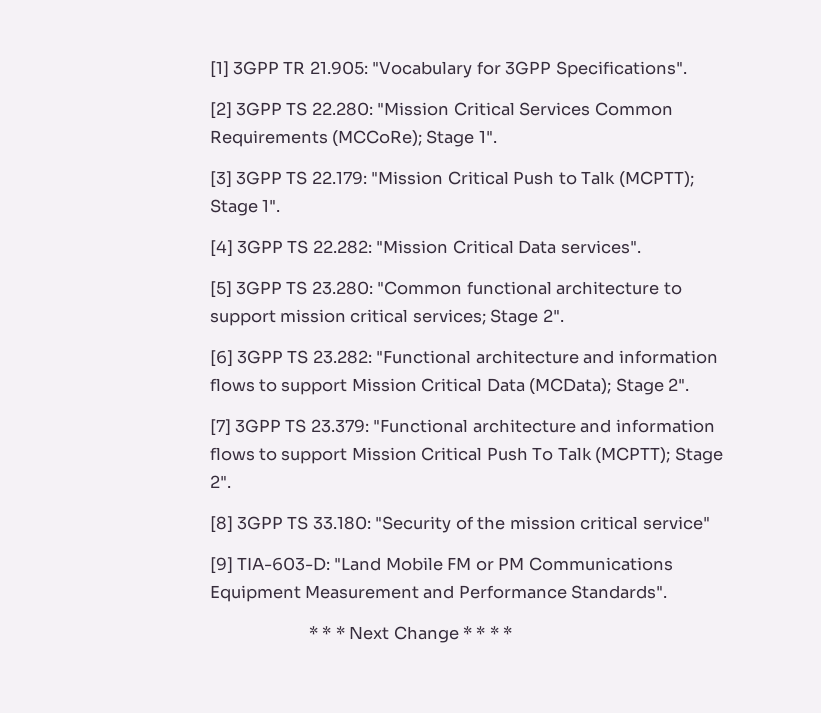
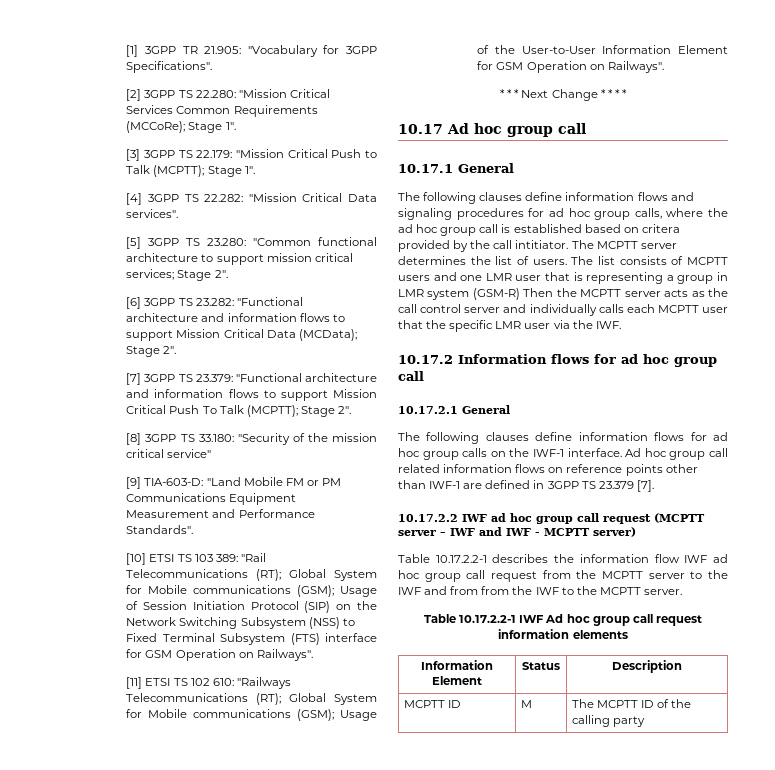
+ [10] ETSI TS 103 389: "Rail Telecommunications (RT); Global System for Mobile communications (GSM); Usage of Session Initiation Protocol (SIP) on the Network Switching Subsystem (NSS) to Fixed Terminal Subsystem (FTS) interface for GSM Operation on Railways".
+ [11] ETSI TS 102 610: "Railways Telecommunications (RT); Global System for Mobile communications (GSM); Usage of the User-to-User Information Element for GSM Operation on Railways".
+ 10.17 Ad hoc group call
+ 10.17.1 General
+ The following clauses define information flows and signaling procedures for ad hoc group calls, where the ad hoc group call is established based on critera provided by the call intitiator. The MCPTT server determines the list of users. The list consists of MCPTT users and one LMR user that is representing a group in LMR system (GSM-R) Then the MCPTT server acts as the call control server and individually calls each MCPTT user that the specific LMR user via the IWF.
+ 10.17.2 Information flows for ad hoc group call
+ 10.17.2.1 General
+ The following clauses define information flows for ad hoc group calls on the IWF-1 interface. Ad hoc group call related information flows on reference points other than IWF-1 are defined in 3GPP TS 23.379 [7].
+ 10.17.2.2 IWF ad hoc group call request (MCPTT server – IWF and IWF - MCPTT server)
+ Table 10.17.2.2-1 describes the information flow IWF ad hoc group call request from the MCPTT server to the IWF and from from the IWF to the MCPTT server.
+ Table 10.17.2.2-1 IWF Ad hoc group call request information elements
+ Information Element | Status | Description
+ MCPTT ID | M | The MCPTT ID of the calling party

